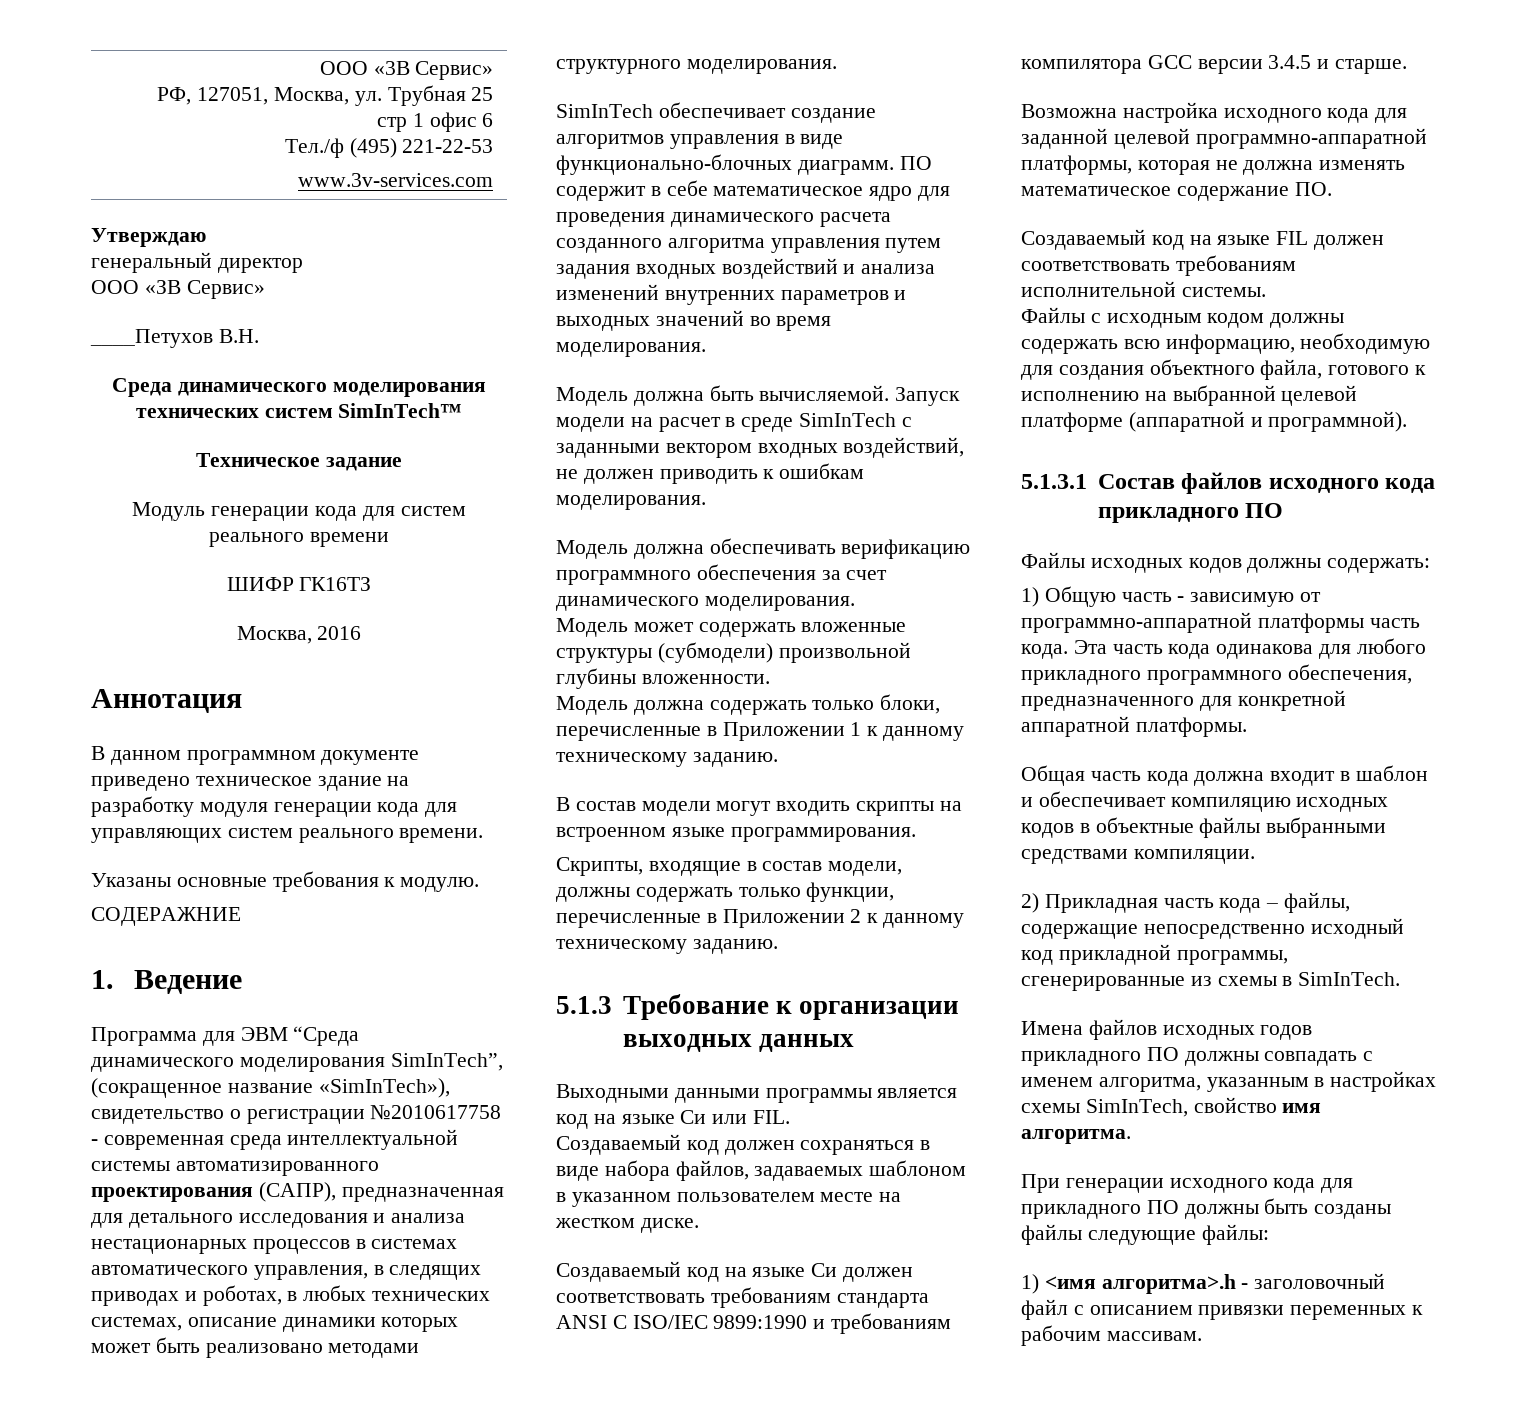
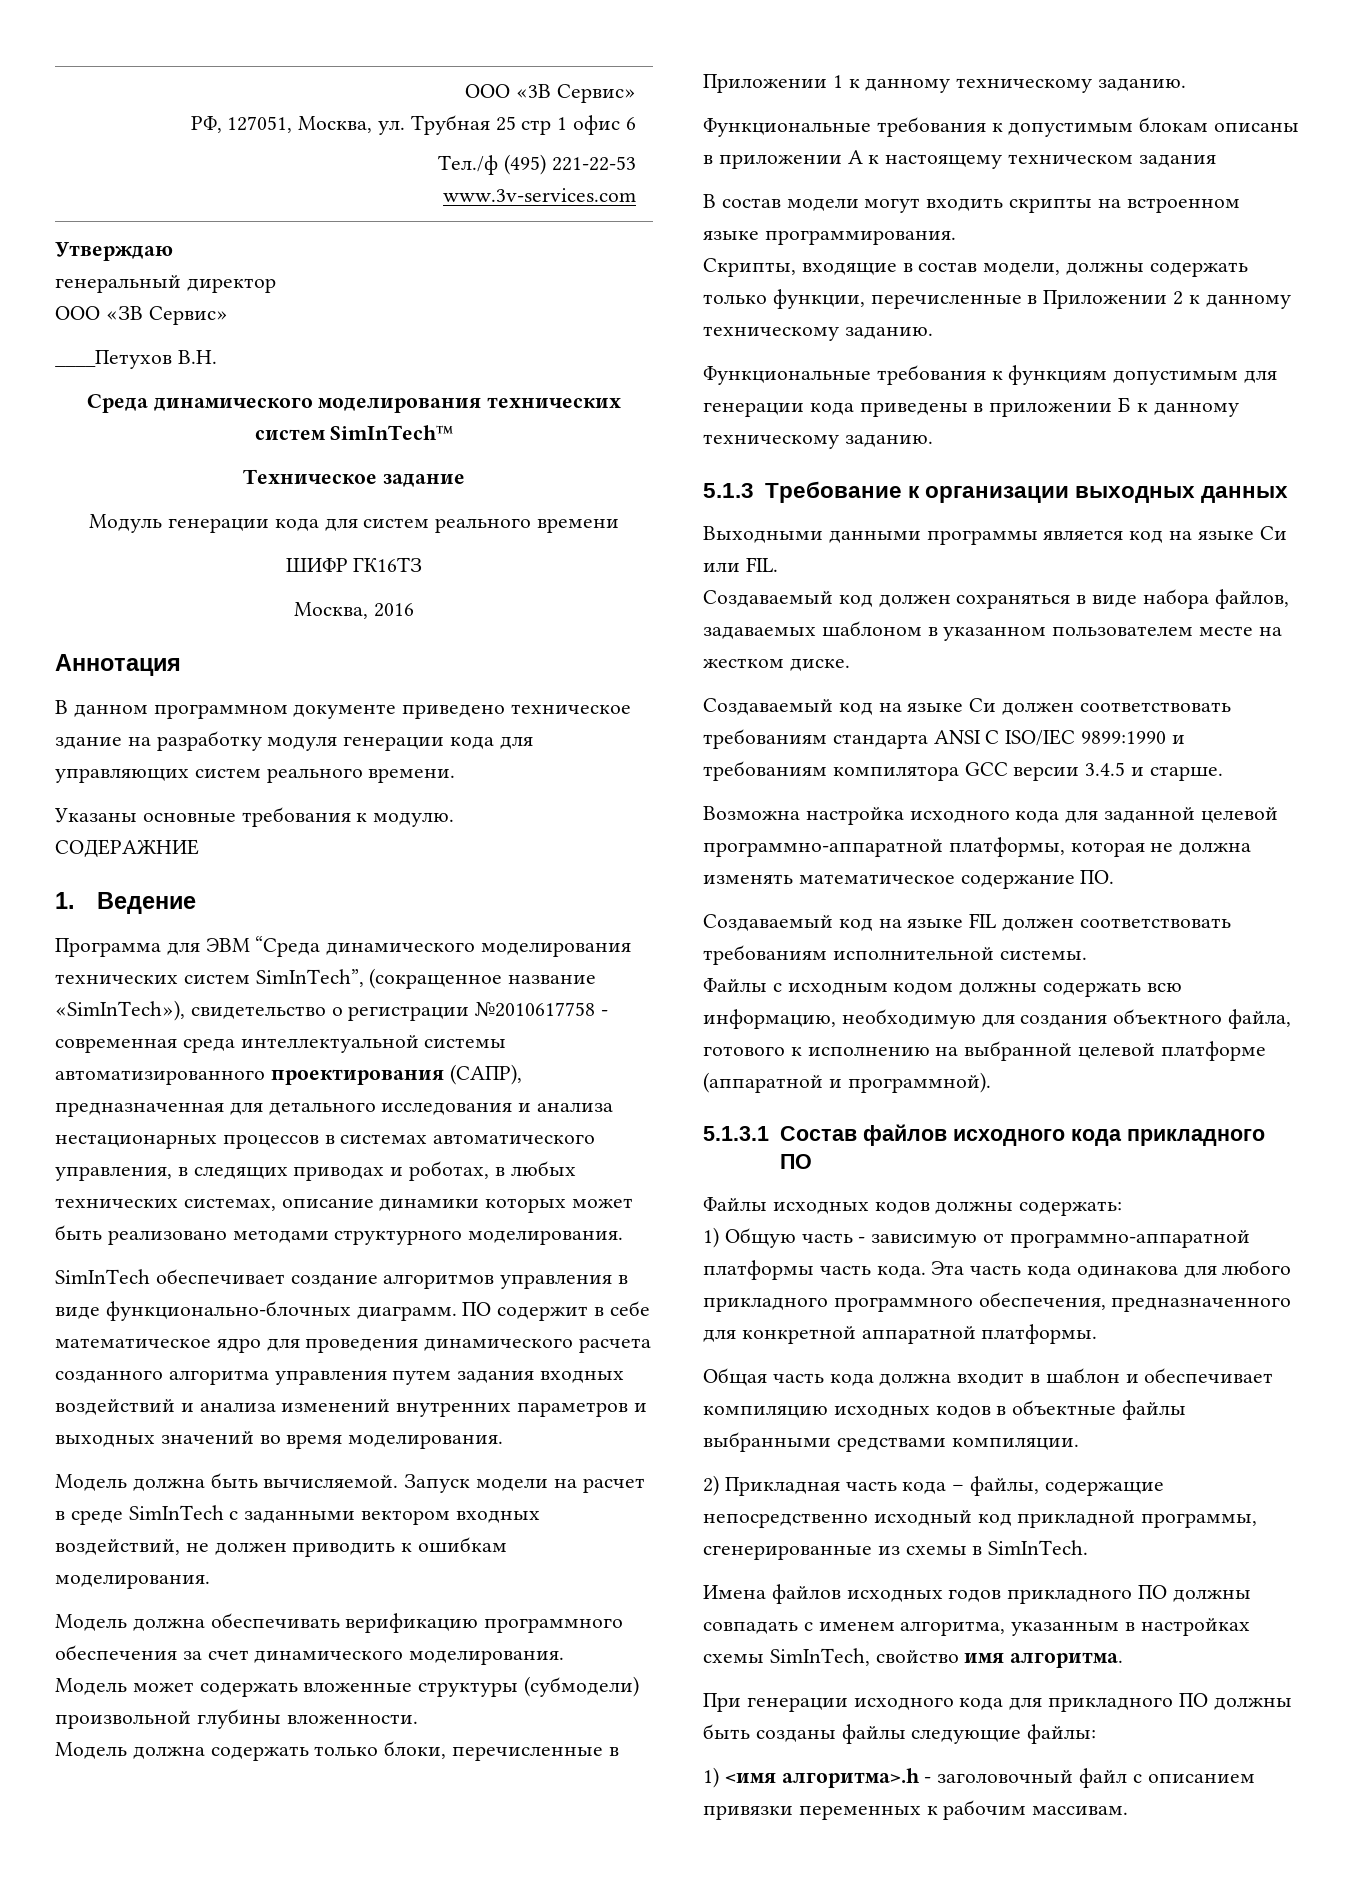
- Программа для ЭВМ “Среда динамического моделирования SimInTech”, (сокращенное название «SimInTech»), свидетельство о регистрации №2010617758 - современная среда интеллектуальной системы автоматизированного проектирования (САПР), предназначенная для детального исследования и анализа нестационарных процессов в системах автоматического управления, в следящих приводах и роботах, в любых технических системах, описание динамики которых может быть реализовано методами структурного моделирования.
+ Программа для ЭВМ “Среда динамического моделирования технических систем SimInTech”, (сокращенное название «SimInTech»), свидетельство о регистрации №2010617758 - современная среда интеллектуальной системы автоматизированного проектирования (САПР), предназначенная для детального исследования и анализа нестационарных процессов в системах автоматического управления, в следящих приводах и роботах, в любых технических системах, описание динамики которых может быть реализовано методами структурного моделирования.
+ Функциональные требования к допустимым блокам описаны в приложении А к настоящему техническом задания
+ Функциональные требования к функциям допустимым для генерации кода приведены в приложении Б к данному техническому заданию.

